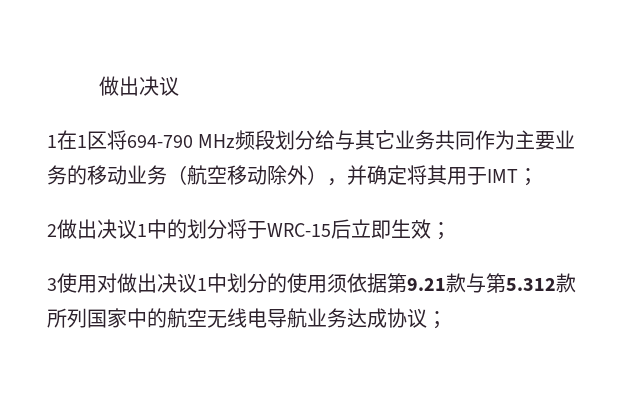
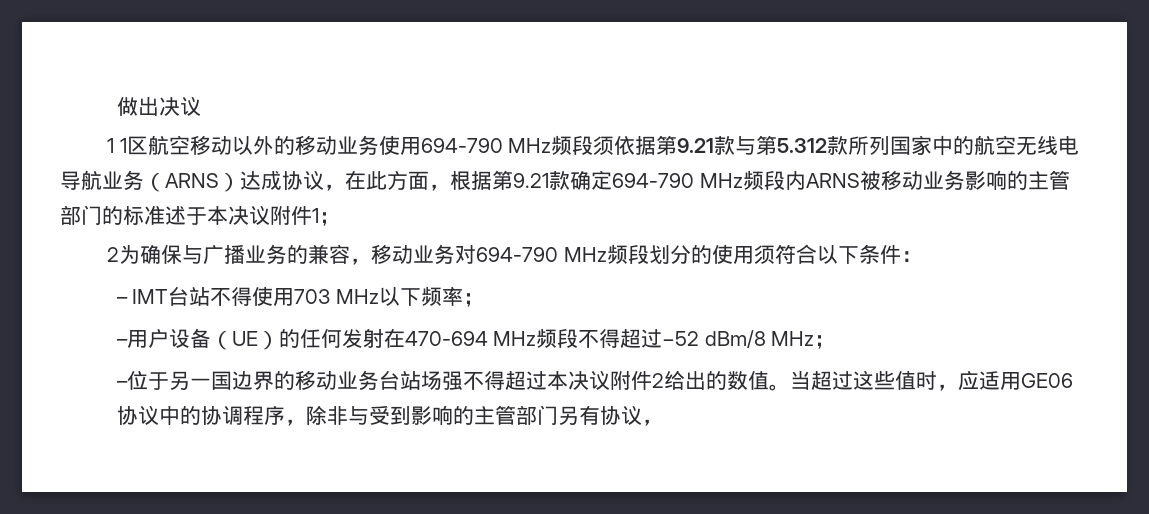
- 1在1区将694-790 MHz频段划分给与其它业务共同作为主要业务的移动业务（航空移动除外），并确定将其用于IMT；
- 2做出决议1中的划分将于WRC-15后立即生效；
- 3使用对做出决议1中划分的使用须依据第9.21款与第5.312款所列国家中的航空无线电导航业务达成协议；
+ 1 1区航空移动以外的移动业务使用694-790 MHz频段须依据第9.21款与第5.312款所列国家中的航空无线电导航业务（ARNS）达成协议，在此方面，根据第9.21款确定694-790 MHz频段内ARNS被移动业务影响的主管部门的标准述于本决议附件1；
+ 2为确保与广播业务的兼容，移动业务对694-790 MHz频段划分的使用须符合以下条件：
+ – IMT台站不得使用703 MHz以下频率；
+ –用户设备（UE）的任何发射在470-694 MHz频段不得超过−52 dBm/8 MHz；
+ –位于另一国边界的移动业务台站场强不得超过本决议附件2给出的数值。当超过这些值时，应适用GE06协议中的协调程序，除非与受到影响的主管部门另有协议，

